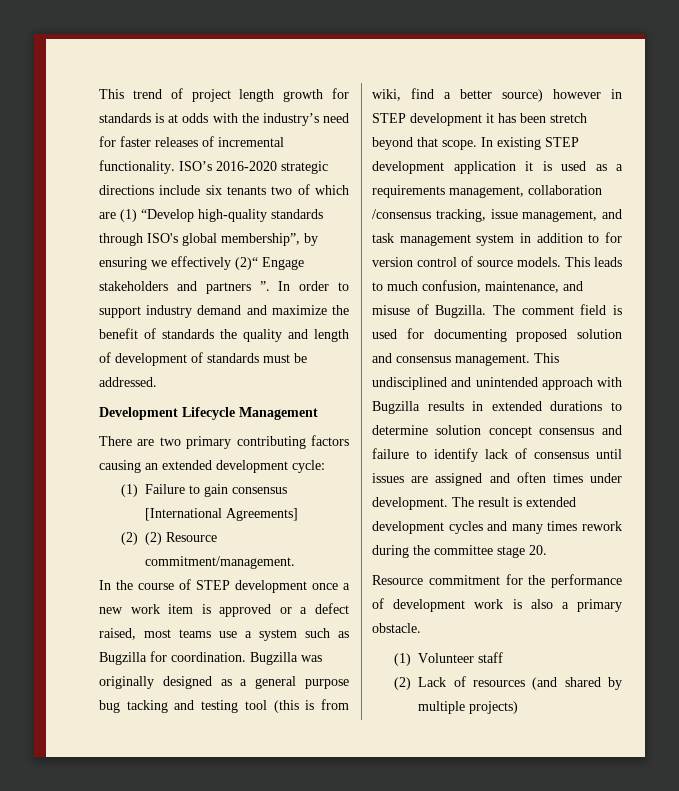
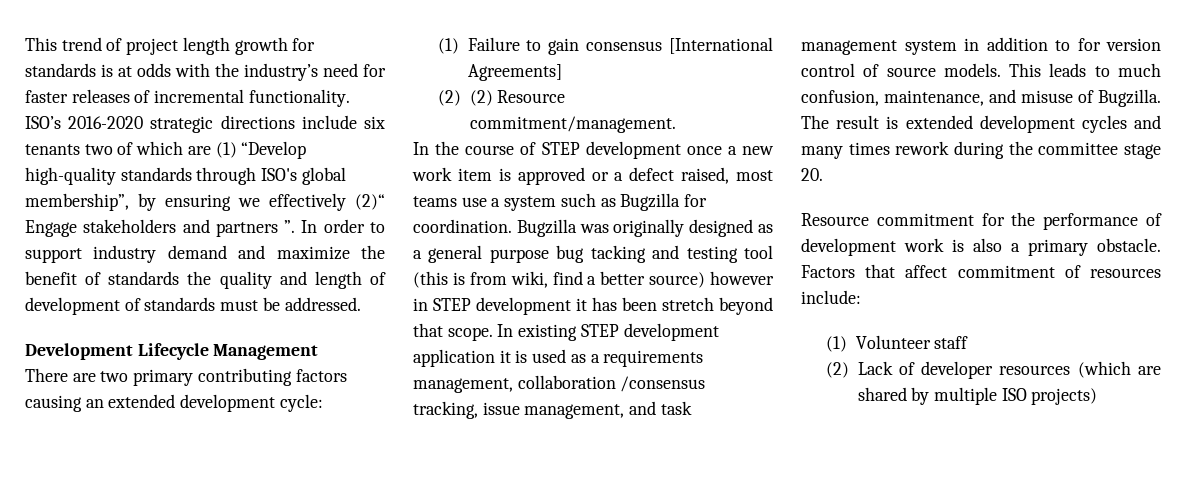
- The comment field is used for documenting proposed solution and consensus management. This undisciplined and unintended approach with Bugzilla results in extended durations to determine solution concept consensus and failure to identify lack of consensus until issues are assigned and often times under development. The result is extended development cycles and many times rework during the committee stage 20.
+ The result is extended development cycles and many times rework during the committee stage 20.
+ Factors that affect commitment of resources include:
- (2) Lack of resources (and shared by multiple projects)
+ (2) Lack of developer resources (which are shared by multiple ISO projects)

